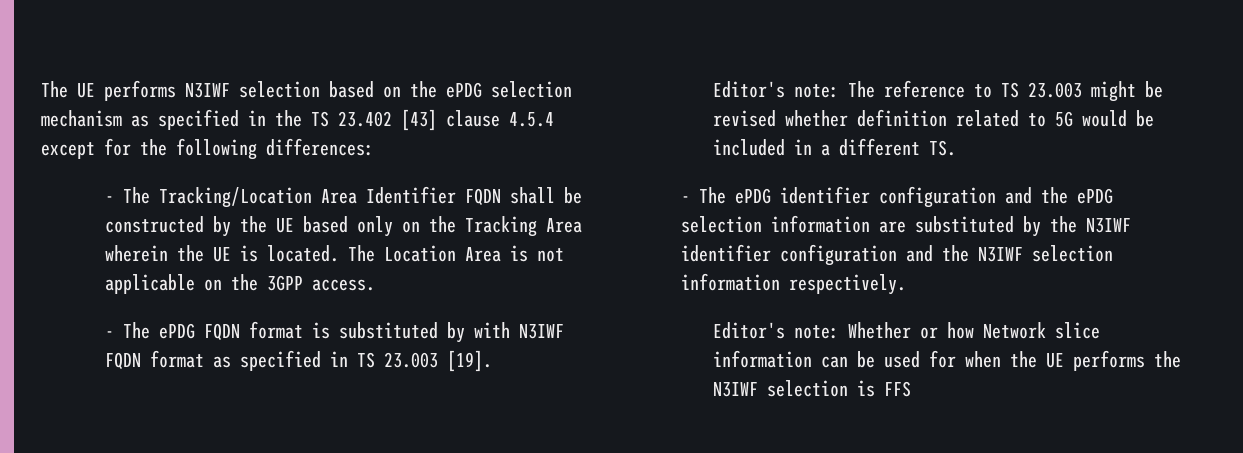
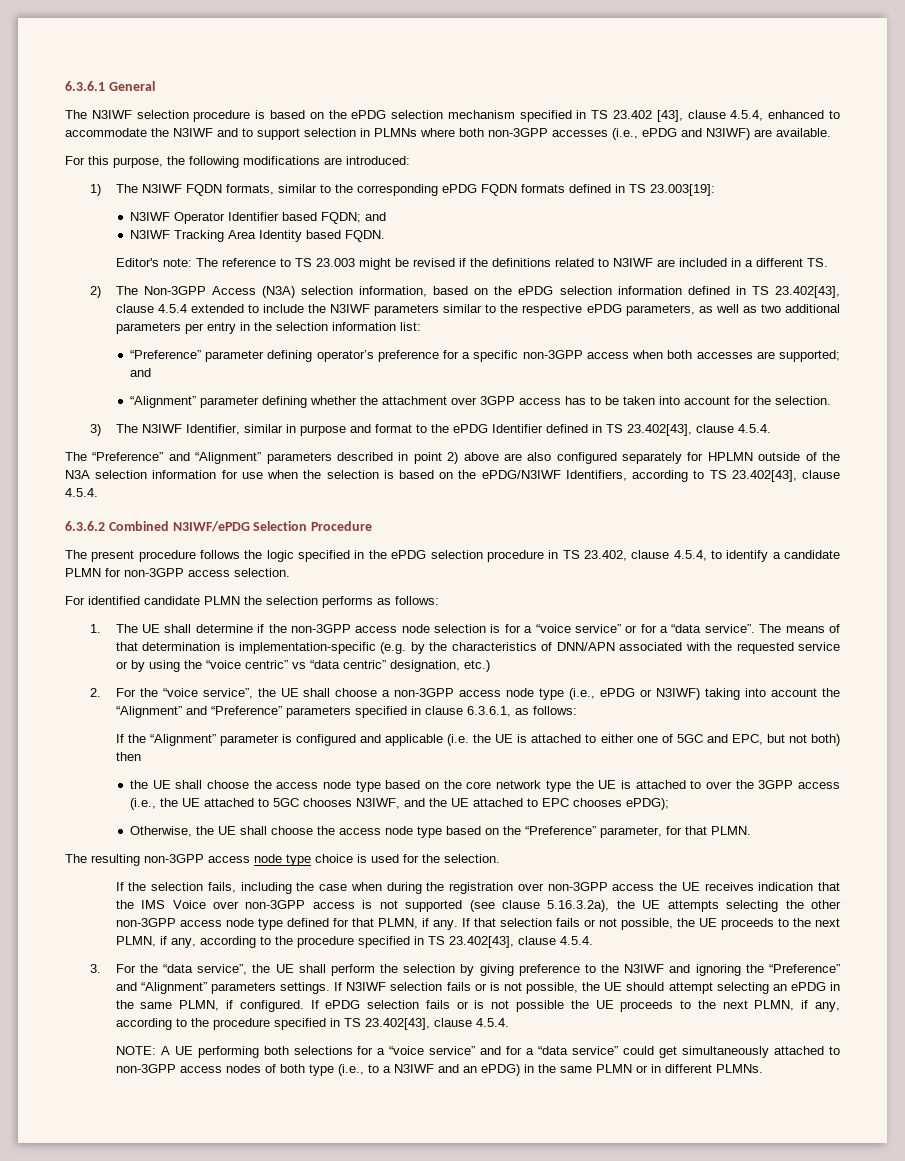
- The UE performs N3IWF selection based on the ePDG selection mechanism as specified in the TS 23.402 [43] clause 4.5.4 except for the following differences:
- - The Tracking/Location Area Identifier FQDN shall be constructed by the UE based only on the Tracking Area wherein the UE is located. The Location Area is not applicable on the 3GPP access.
- - The ePDG FQDN format is substituted by with N3IWF FQDN format as specified in TS 23.003 [19].
+ 6.3.6.1 General
+ The N3IWF selection procedure is based on the ePDG selection mechanism specified in TS 23.402 [43], clause 4.5.4, enhanced to accommodate the N3IWF and to support selection in PLMNs where both non-3GPP accesses (i.e., ePDG and N3IWF) are available.
+ For this purpose, the following modifications are introduced:
+ 1) The N3IWF FQDN formats, similar to the corresponding ePDG FQDN formats defined in TS 23.003[19]:
+ N3IWF Operator Identifier based FQDN; and
+ N3IWF Tracking Area Identity based FQDN.
- Editor's note: The reference to TS 23.003 might be revised whether definition related to 5G would be included in a different TS.
+ Editor's note: The reference to TS 23.003 might be revised if the definitions related to N3IWF are included in a different TS.
- - The ePDG identifier configuration and the ePDG selection information are substituted by the N3IWF identifier configuration and the N3IWF selection information respectively.
- Editor's note: Whether or how Network slice information can be used for when the UE performs the N3IWF selection is FFS
+ 2) The Non-3GPP Access (N3A) selection information, based on the ePDG selection information defined in TS 23.402[43], clause 4.5.4 extended to include the N3IWF parameters similar to the respective ePDG parameters, as well as two additional parameters per entry in the selection information list:
+ “Preference” parameter defining operator’s preference for a specific non-3GPP access when both accesses are supported; and
+ “Alignment” parameter defining whether the attachment over 3GPP access has to be taken into account for the selection.
+ 3) The N3IWF Identifier, similar in purpose and format to the ePDG Identifier defined in TS 23.402[43], clause 4.5.4.
+ The “Preference” and “Alignment” parameters described in point 2) above are also configured separately for HPLMN outside of the N3A selection information for use when the selection is based on the ePDG/N3IWF Identifiers, according to TS 23.402[43], clause 4.5.4.
+ 6.3.6.2 Combined N3IWF/ePDG Selection Procedure
+ The present procedure follows the logic specified in the ePDG selection procedure in TS 23.402, clause 4.5.4, to identify a candidate PLMN for non-3GPP access selection.
+ For identified candidate PLMN the selection performs as follows:
+ 1. The UE shall determine if the non-3GPP access node selection is for a “voice service” or for a “data service”. The means of that determination is implementation-specific (e.g. by the characteristics of DNN/APN associated with the requested service or by using the “voice centric” vs “data centric” designation, etc.)
+ 2. For the “voice service”, the UE shall choose a non-3GPP access node type (i.e., ePDG or N3IWF) taking into account the “Alignment” and “Preference” parameters specified in clause 6.3.6.1, as follows:
+ If the “Alignment” parameter is configured and applicable (i.e. the UE is attached to either one of 5GC and EPC, but not both) then
+ the UE shall choose the access node type based on the core network type the UE is attached to over the 3GPP access (i.e., the UE attached to 5GC chooses N3IWF, and the UE attached to EPC chooses ePDG);
+ Otherwise, the UE shall choose the access node type based on the “Preference” parameter, for that PLMN.
+ The resulting non-3GPP access node type choice is used for the selection.
+ If the selection fails, including the case when during the registration over non-3GPP access the UE receives indication that the IMS Voice over non-3GPP access is not supported (see clause 5.16.3.2a), the UE attempts selecting the other non-3GPP access node type defined for that PLMN, if any. If that selection fails or not possible, the UE proceeds to the next PLMN, if any, according to the procedure specified in TS 23.402[43], clause 4.5.4.
+ 3. For the “data service”, the UE shall perform the selection by giving preference to the N3IWF and ignoring the “Preference” and “Alignment” parameters settings. If N3IWF selection fails or is not possible, the UE should attempt selecting an ePDG in the same PLMN, if configured. If ePDG selection fails or is not possible the UE proceeds to the next PLMN, if any, according to the procedure specified in TS 23.402[43], clause 4.5.4.
+ NOTE: A UE performing both selections for a “voice service” and for a “data service” could get simultaneously attached to non-3GPP access nodes of both type (i.e., to a N3IWF and an ePDG) in the same PLMN or in different PLMNs.

